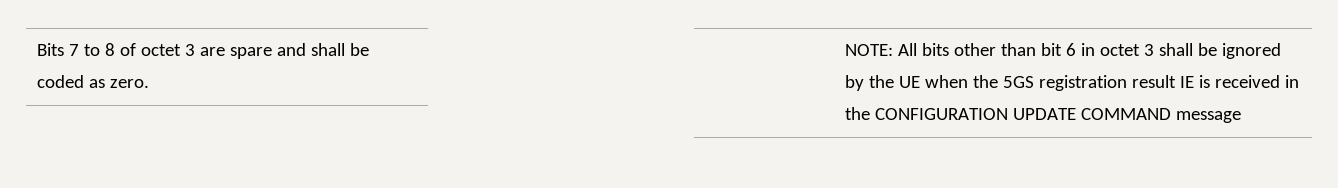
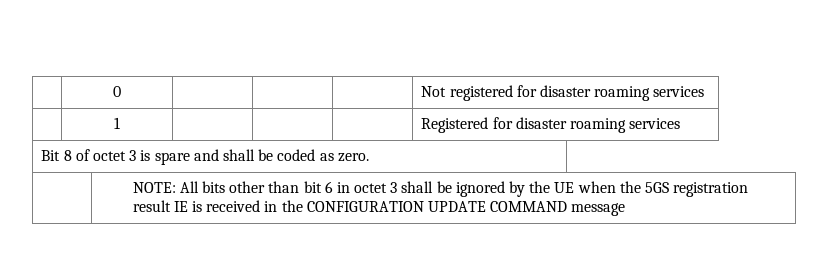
- Bits 7 to 8 of octet 3 are spare and shall be coded as zero.
+ | 0 | | | | Not registered for disaster roaming services
+ | 1 | | | | Registered for disaster roaming services
+ Bit 8 of octet 3 is spare and shall be coded as zero.

